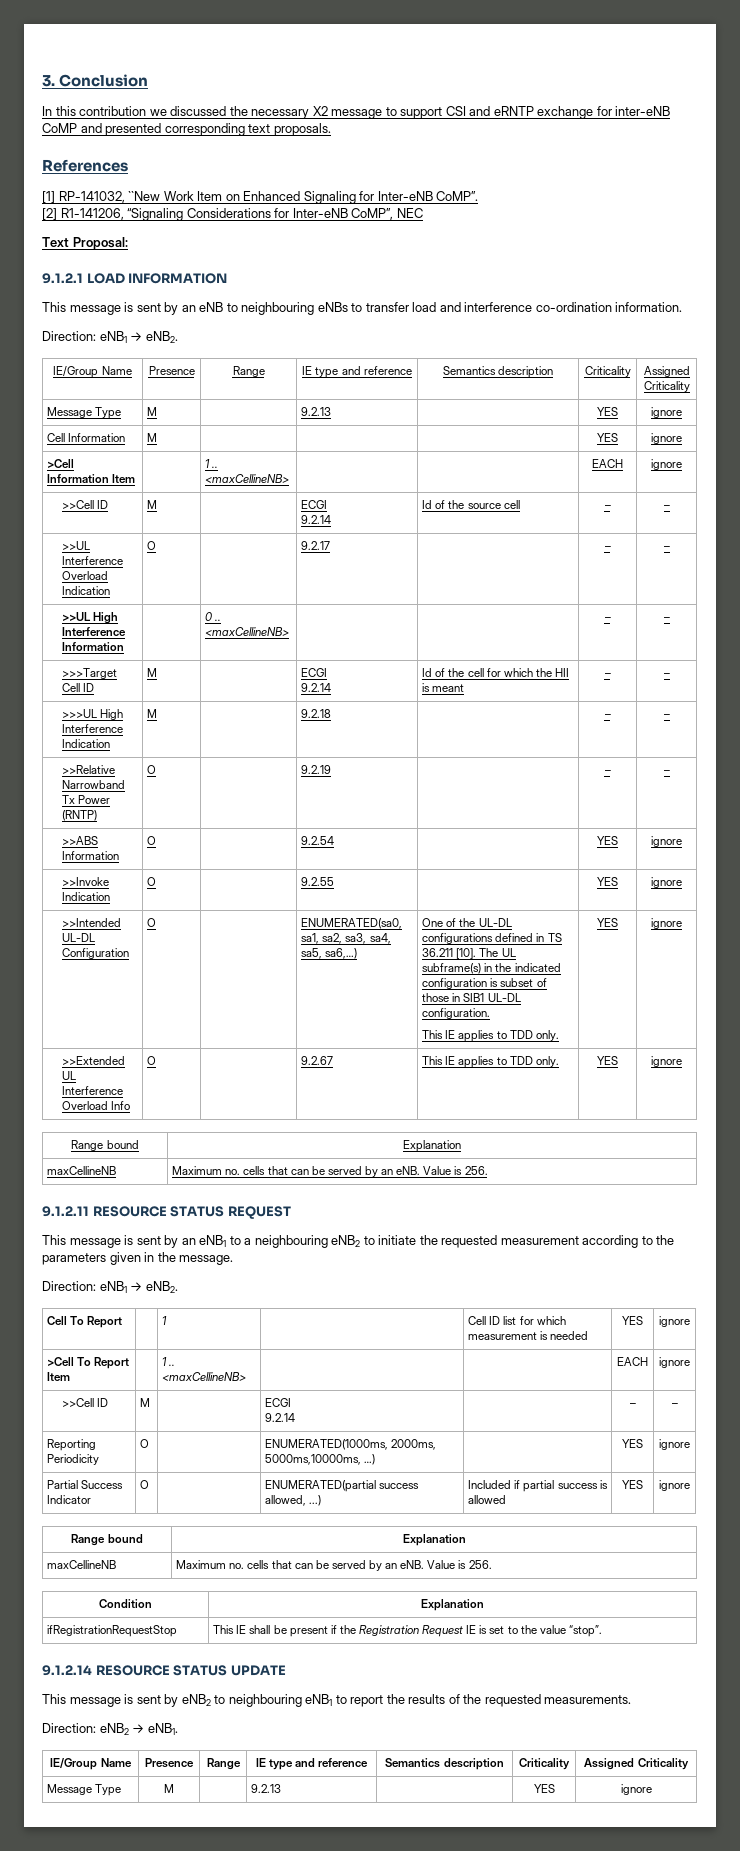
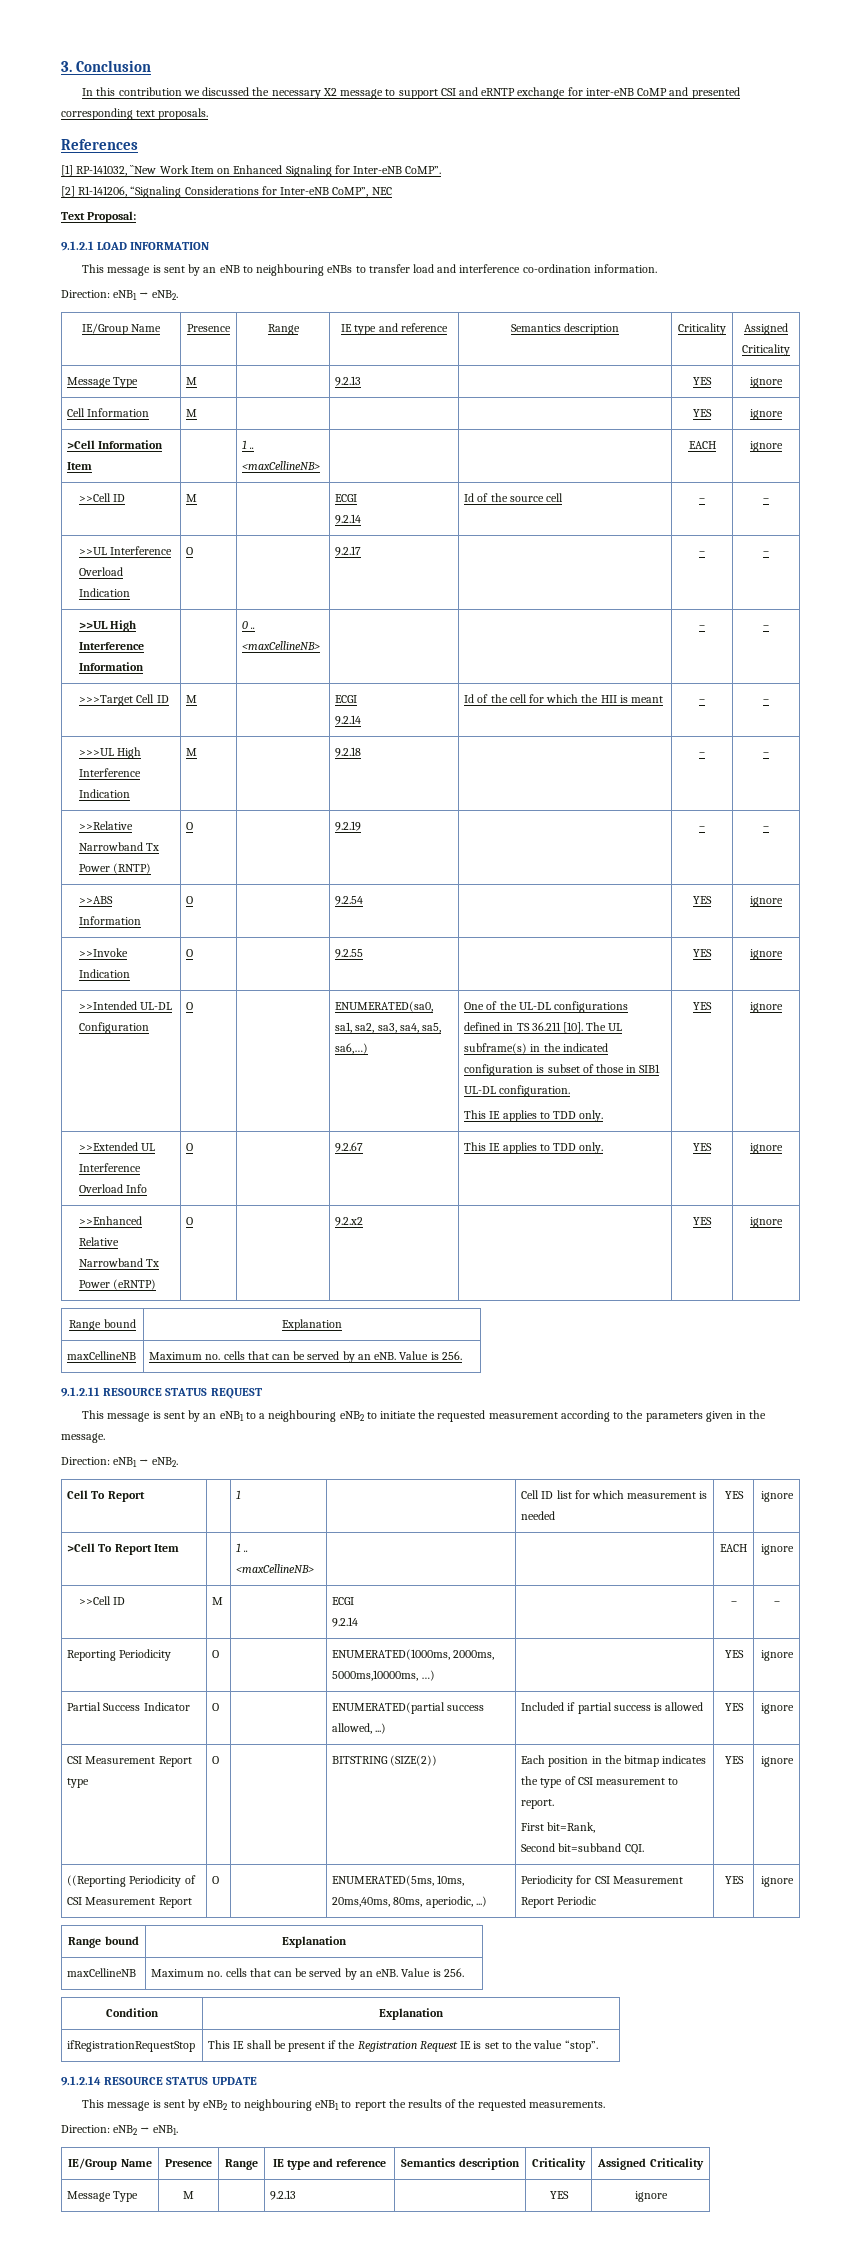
+ >>Enhanced Relative Narrowband Tx Power (eRNTP) | O | | 9.2.x2 | | YES | ignore
+ CSI Measurement Report type | O | | BITSTRING (SIZE(2)) | Each position in the bitmap indicates the type of CSI measurement to report.
+ First bit=Rank,
+ Second bit=subband CQI. | YES | ignore
+ ((Reporting Periodicity of CSI Measurement Report | O | | ENUMERATED(5ms, 10ms, 20ms,40ms, 80ms, aperiodic, ...) | Periodicity for CSI Measurement Report Periodic | YES | ignore

